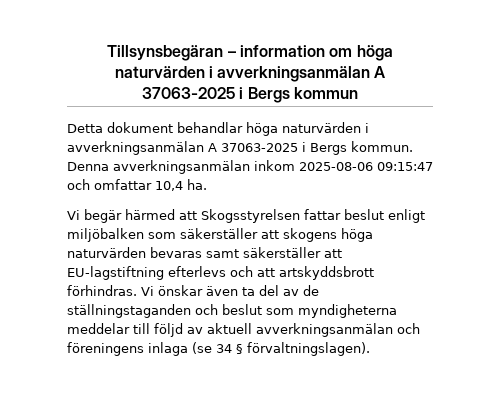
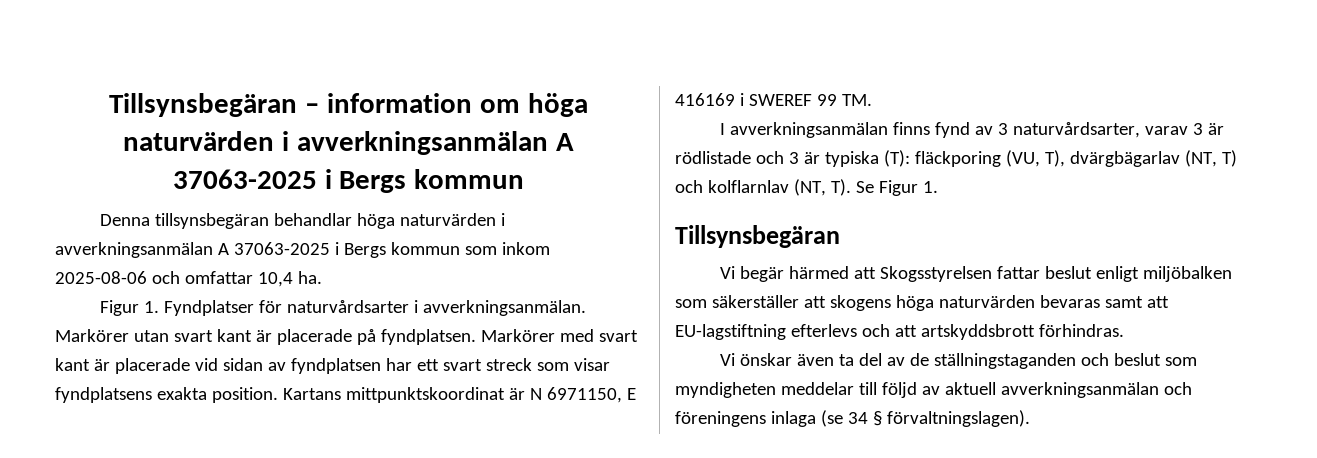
- Detta dokument behandlar höga naturvärden i avverkningsanmälan A 37063-2025 i Bergs kommun. Denna avverkningsanmälan inkom 2025-08-06 09:15:47 och omfattar 10,4 ha.
+ Denna tillsynsbegäran behandlar höga naturvärden i avverkningsanmälan A 37063-2025 i Bergs kommun som inkom 2025-08-06 och omfattar 10,4 ha.
+ Figur 1. Fyndplatser för naturvårdsarter i avverkningsanmälan. Markörer utan svart kant är placerade på fyndplatsen. Markörer med svart kant är placerade vid sidan av fyndplatsen har ett svart streck som visar fyndplatsens exakta position. Kartans mittpunktskoordinat är N 6971150, E 416169 i SWEREF 99 TM.
+ I avverkningsanmälan finns fynd av 3 naturvårdsarter, varav 3 är rödlistade och 3 är typiska (T): fläckporing (VU, T), dvärgbägarlav (NT, T) och kolflarnlav (NT, T). Se Figur 1.
+ Tillsynsbegäran
- Vi begär härmed att Skogsstyrelsen fattar beslut enligt miljöbalken som säkerställer att skogens höga naturvärden bevaras samt säkerställer att EU-lagstiftning efterlevs och att artskyddsbrott förhindras. Vi önskar även ta del av de ställningstaganden och beslut som myndigheterna meddelar till följd av aktuell avverkningsanmälan och föreningens inlaga (se 34 § förvaltningslagen).
+ Vi begär härmed att Skogsstyrelsen fattar beslut enligt miljöbalken som säkerställer att skogens höga naturvärden bevaras samt att EU-lagstiftning efterlevs och att artskyddsbrott förhindras.
+ Vi önskar även ta del av de ställningstaganden och beslut som myndigheten meddelar till följd av aktuell avverkningsanmälan och föreningens inlaga (se 34 § förvaltningslagen).

